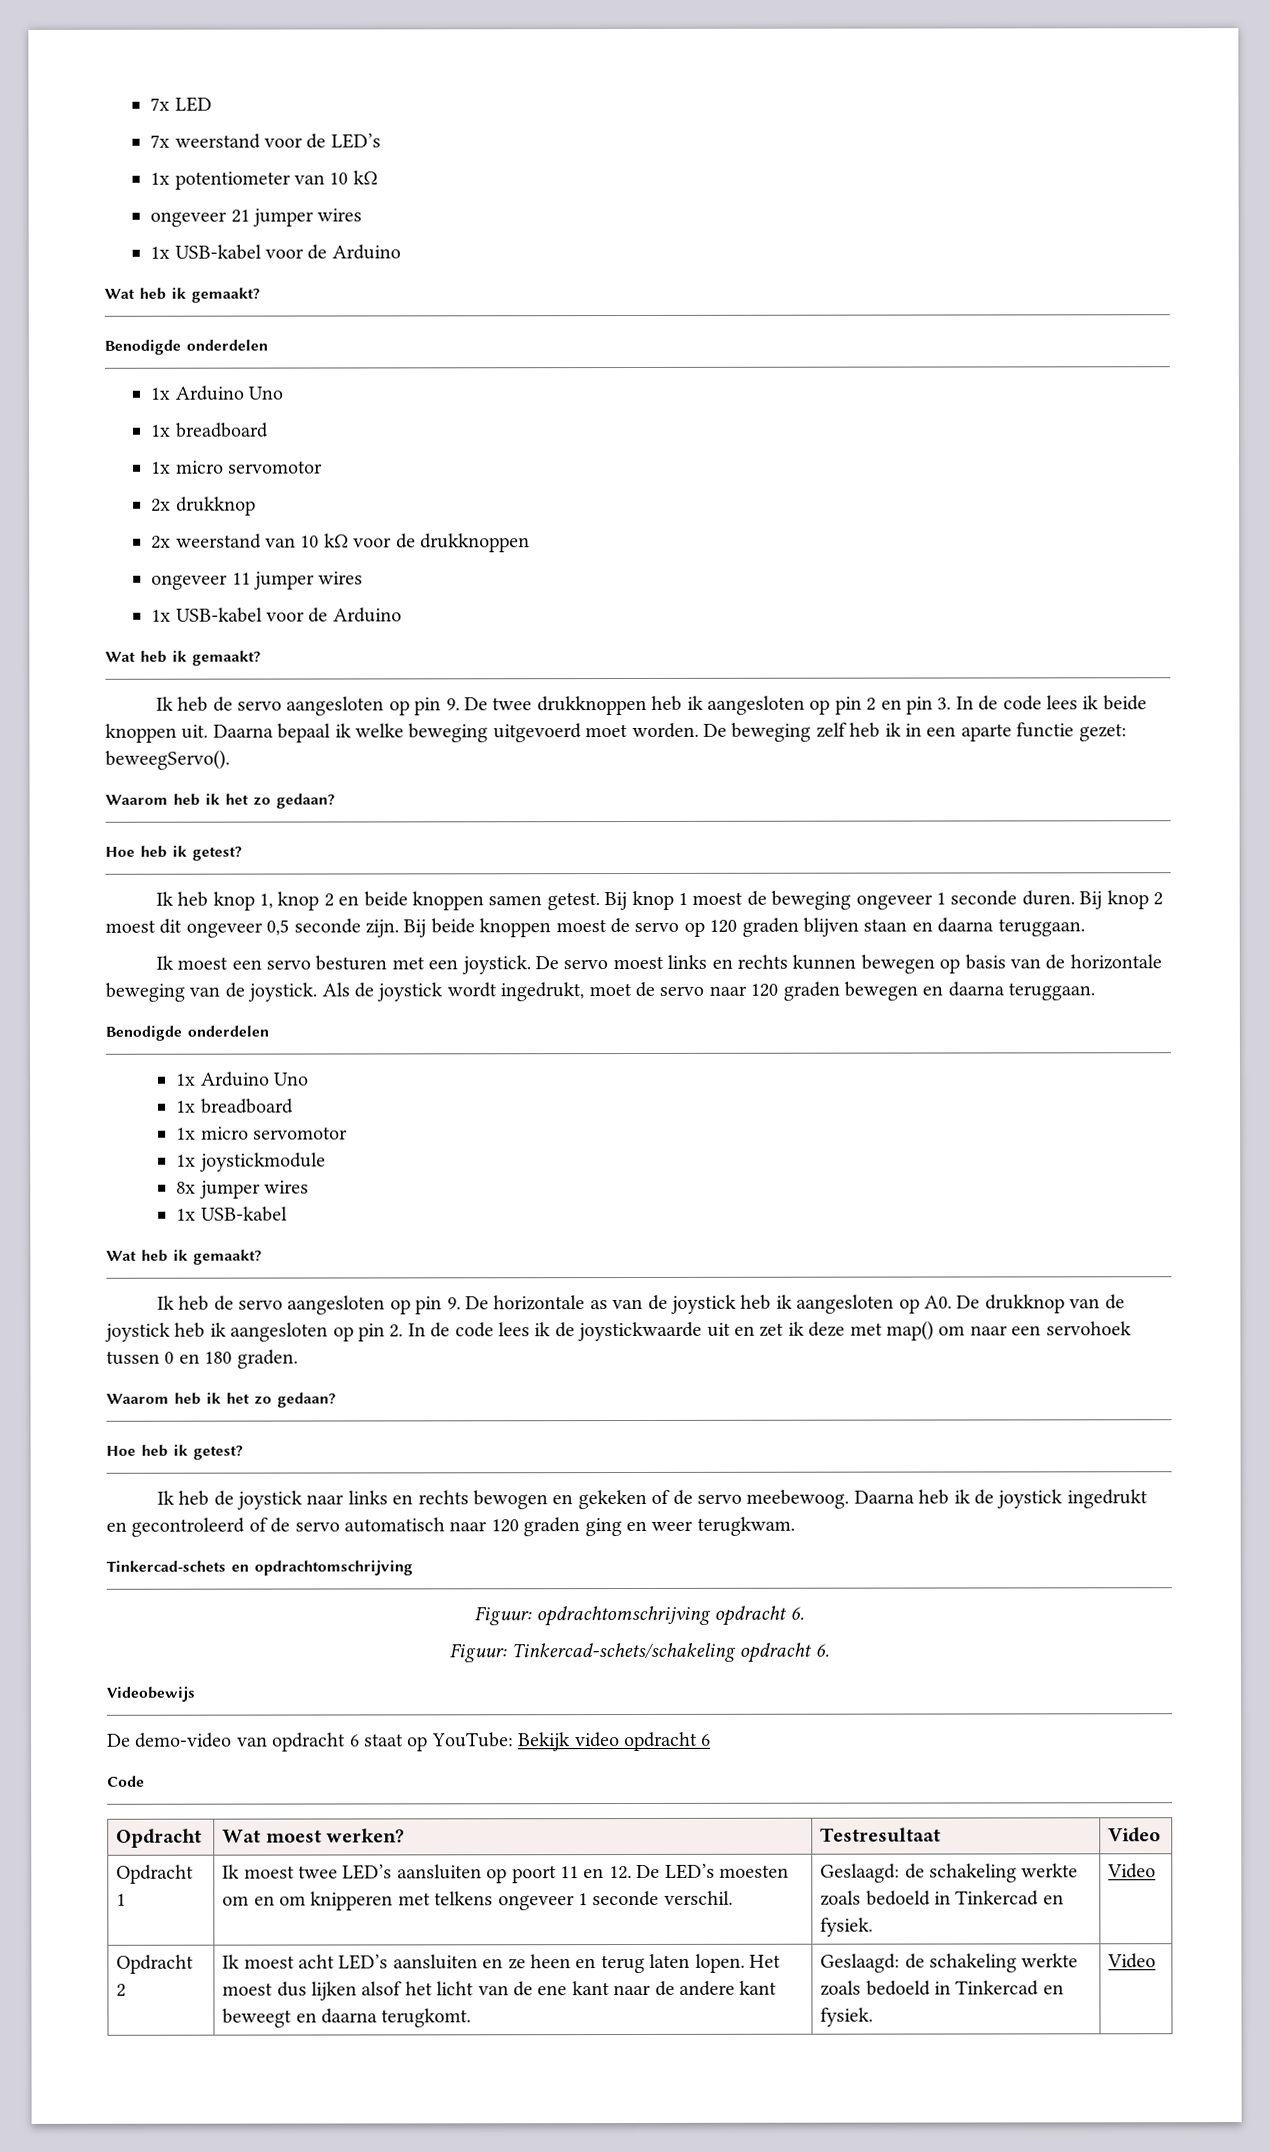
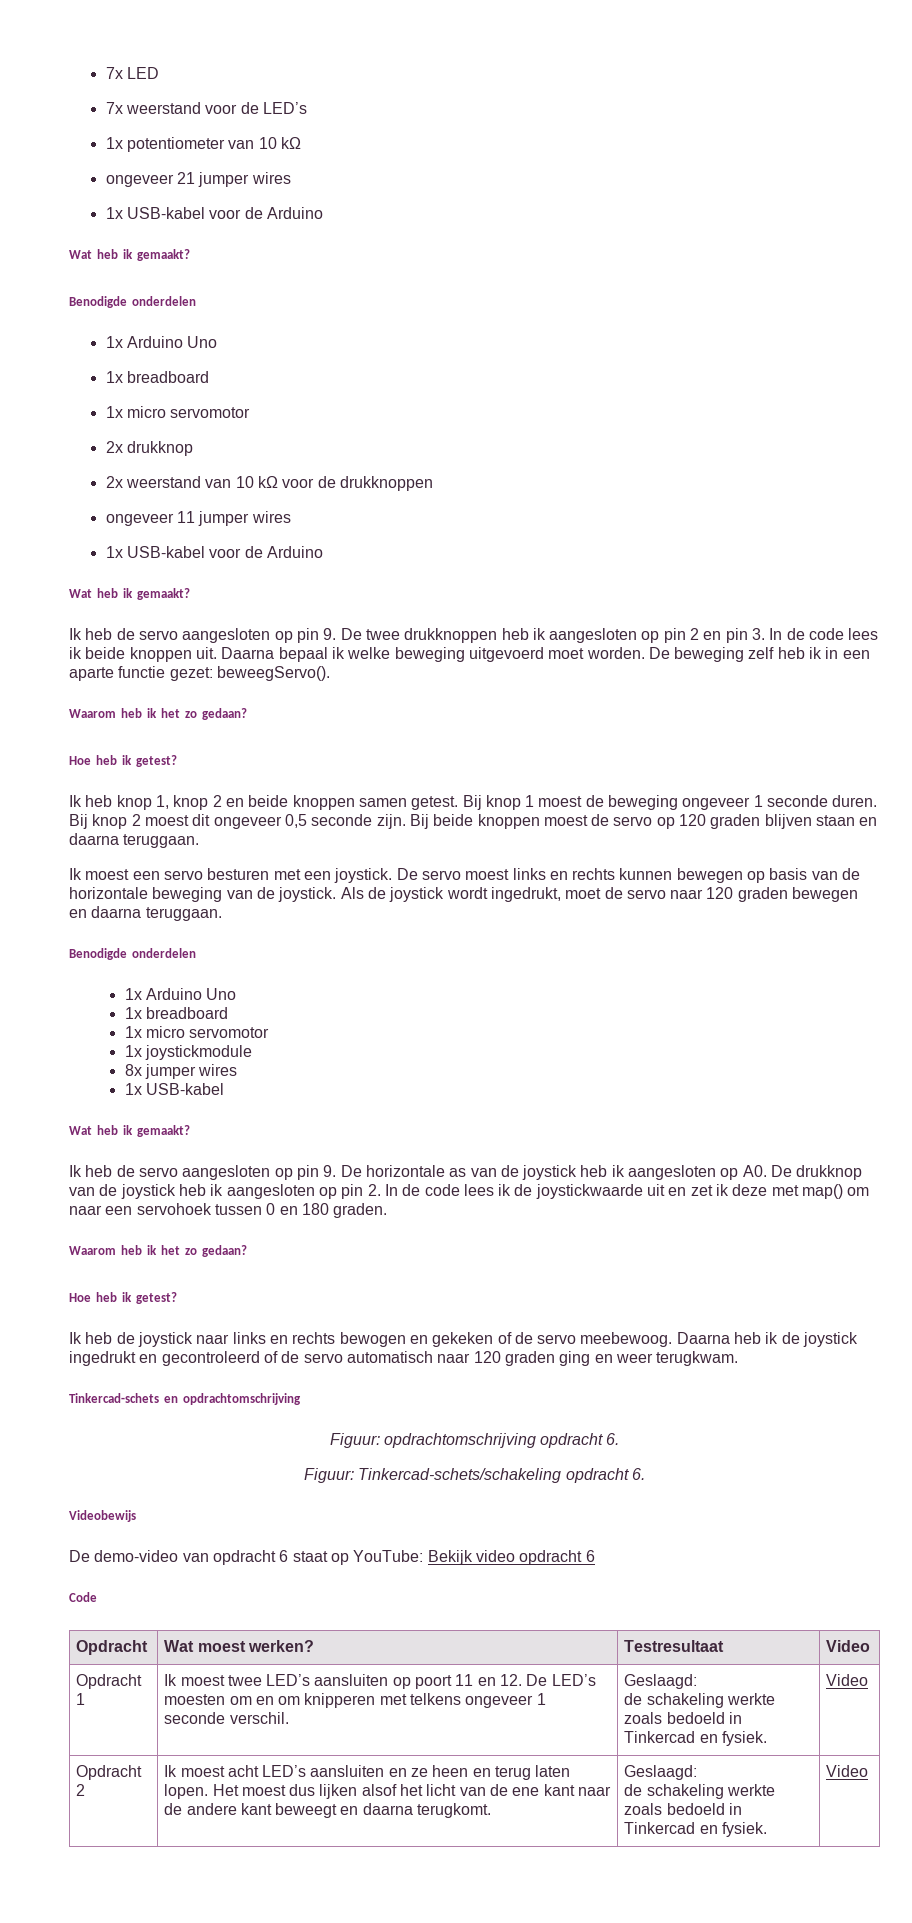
- Opdracht 1 | Ik moest twee LED’s aansluiten op poort 11 en 12. De LED’s moesten om en om knipperen met telkens ongeveer 1 seconde verschil. | Geslaagd: de schakeling werkte zoals bedoeld in Tinkercad en fysiek. | Video
+ Opdracht 1 | Ik moest twee LED’s aansluiten op poort 11 en 12. De LED’s moesten om en om knipperen met telkens ongeveer 1 seconde verschil. | Geslaagd:
+ de schakeling werkte zoals bedoeld in Tinkercad en fysiek. | Video
- Het moest dus lijken alsof het licht van de ene kant naar de andere kant beweegt en daarna terugkomt. | Geslaagd: de schakeling werkte zoals bedoeld in Tinkercad en fysiek.
+ Het moest dus lijken alsof het licht van de ene kant naar de andere kant beweegt en daarna terugkomt. | Geslaagd:
+ de schakeling werkte zoals bedoeld in Tinkercad en fysiek.

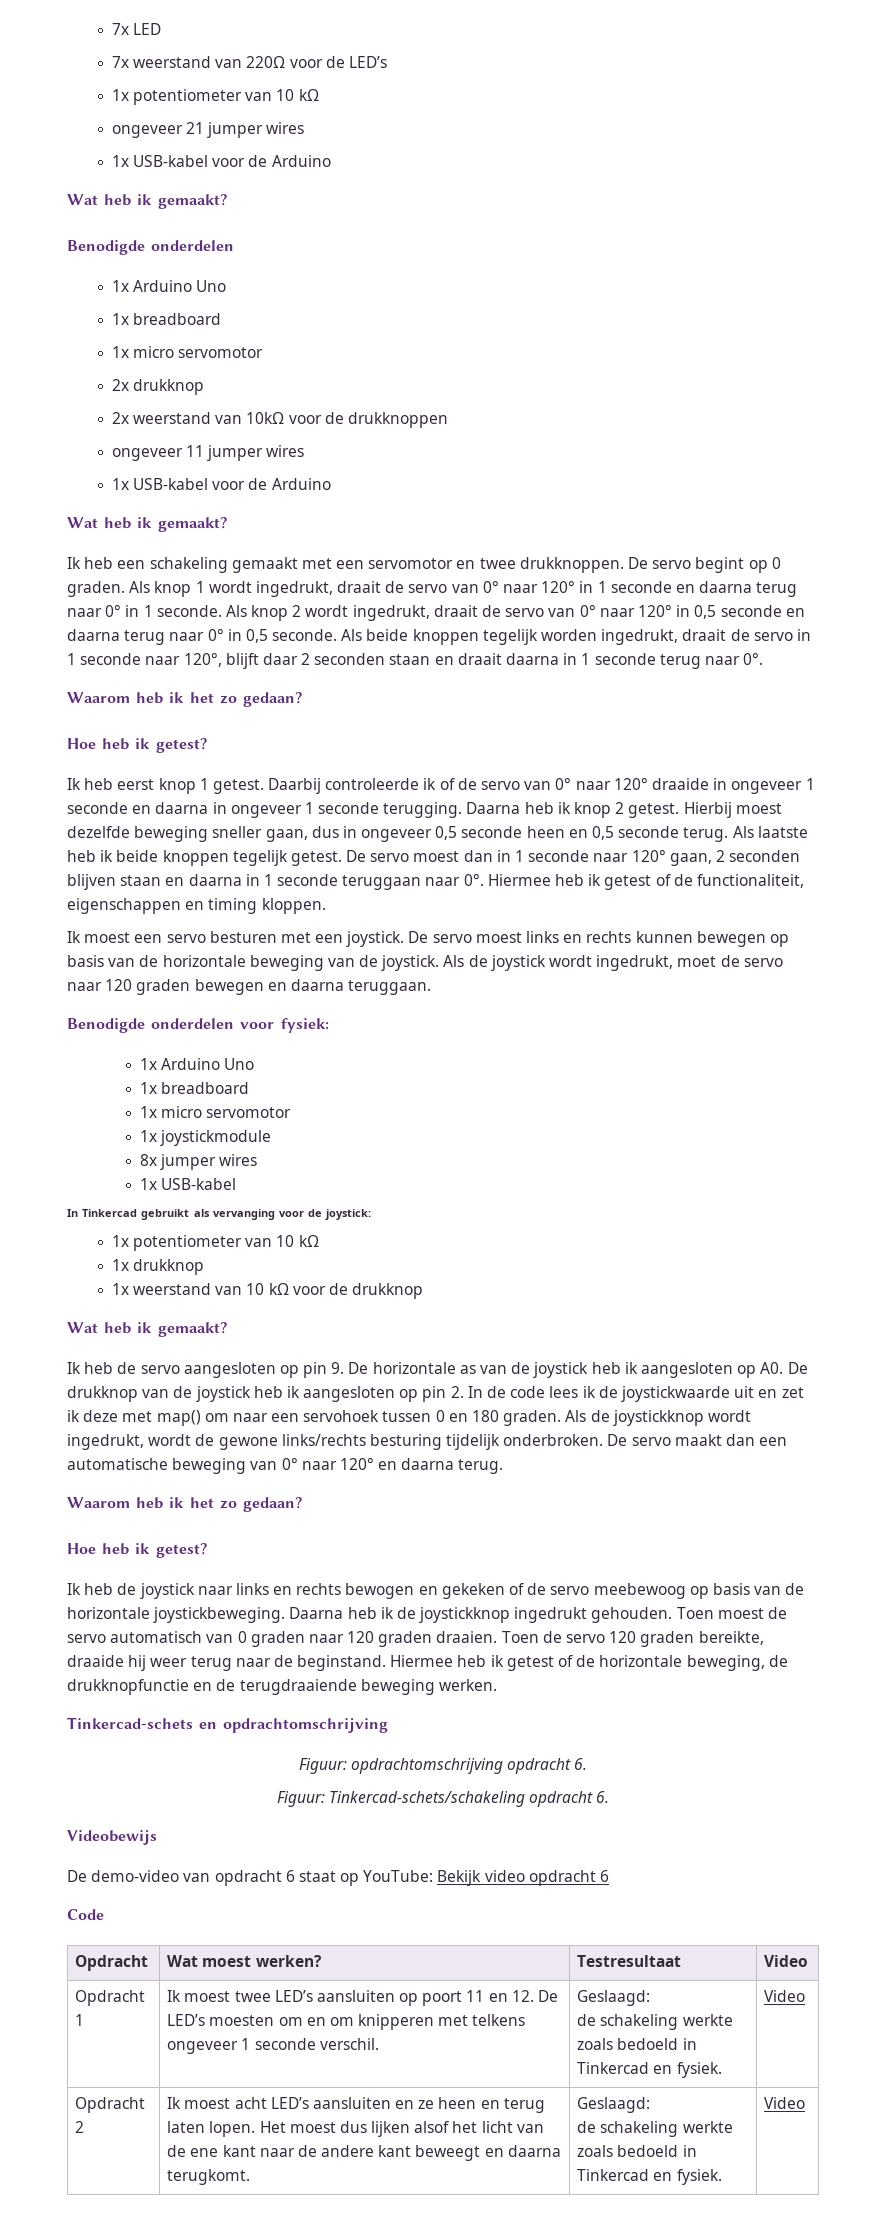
- 7x weerstand voor de LED’s
+ 7x weerstand van 220Ω voor de LED’s
- 2x weerstand van 10 kΩ voor de drukknoppen
+ 2x weerstand van 10kΩ voor de drukknoppen
- Ik heb de servo aangesloten op pin 9. De twee drukknoppen heb ik aangesloten op pin 2 en pin 3. In de code lees ik beide knoppen uit. Daarna bepaal ik welke beweging uitgevoerd moet worden. De beweging zelf heb ik in een aparte functie gezet: beweegServo().
+ Ik heb een schakeling gemaakt met een servomotor en twee drukknoppen. De servo begint op 0 graden. Als knop 1 wordt ingedrukt, draait de servo van 0° naar 120° in 1 seconde en daarna terug naar 0° in 1 seconde. Als knop 2 wordt ingedrukt, draait de servo van 0° naar 120° in 0,5 seconde en daarna terug naar 0° in 0,5 seconde. Als beide knoppen tegelijk worden ingedrukt, draait de servo in 1 seconde naar 120°, blijft daar 2 seconden staan en draait daarna in 1 seconde terug naar 0°.
- Ik heb knop 1, knop 2 en beide knoppen samen getest. Bij knop 1 moest de beweging ongeveer 1 seconde duren. Bij knop 2 moest dit ongeveer 0,5 seconde zijn. Bij beide knoppen moest de servo op 120 graden blijven staan en daarna teruggaan.
+ Ik heb eerst knop 1 getest. Daarbij controleerde ik of de servo van 0° naar 120° draaide in ongeveer 1 seconde en daarna in ongeveer 1 seconde terugging. Daarna heb ik knop 2 getest. Hierbij moest dezelfde beweging sneller gaan, dus in ongeveer 0,5 seconde heen en 0,5 seconde terug. Als laatste heb ik beide knoppen tegelijk getest. De servo moest dan in 1 seconde naar 120° gaan, 2 seconden blijven staan en daarna in 1 seconde teruggaan naar 0°. Hiermee heb ik getest of de functionaliteit, eigenschappen en timing kloppen.
  Als de joystick wordt ingedrukt, moet de servo naar 120 graden bewegen en daarna teruggaan.
- Benodigde onderdelen
+ Benodigde onderdelen voor fysiek:
+ In Tinkercad gebruikt als vervanging voor de joystick:
+ 1x potentiometer van 10 kΩ
+ 1x drukknop
+ 1x weerstand van 10 kΩ voor de drukknop
+ Als de joystickknop wordt ingedrukt, wordt de gewone links/rechts besturing tijdelijk onderbroken. De servo maakt dan een automatische beweging van 0° naar 120° en daarna terug.
- Ik heb de joystick naar links en rechts bewogen en gekeken of de servo meebewoog. Daarna heb ik de joystick ingedrukt en gecontroleerd of de servo automatisch naar 120 graden ging en weer terugkwam.
+ Ik heb de joystick naar links en rechts bewogen en gekeken of de servo meebewoog op basis van de horizontale joystickbeweging. Daarna heb ik de joystickknop ingedrukt gehouden. Toen moest de servo automatisch van 0 graden naar 120 graden draaien. Toen de servo 120 graden bereikte, draaide hij weer terug naar de beginstand. Hiermee heb ik getest of de horizontale beweging, de drukknopfunctie en de terugdraaiende beweging werken.

